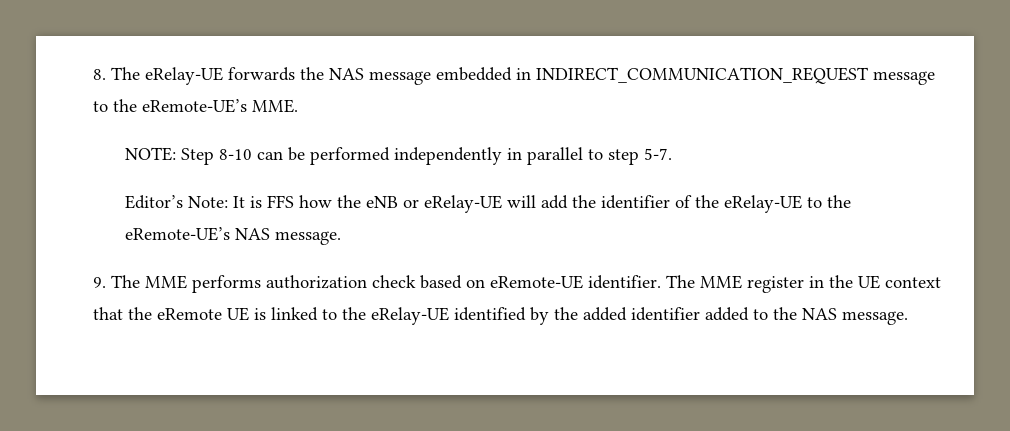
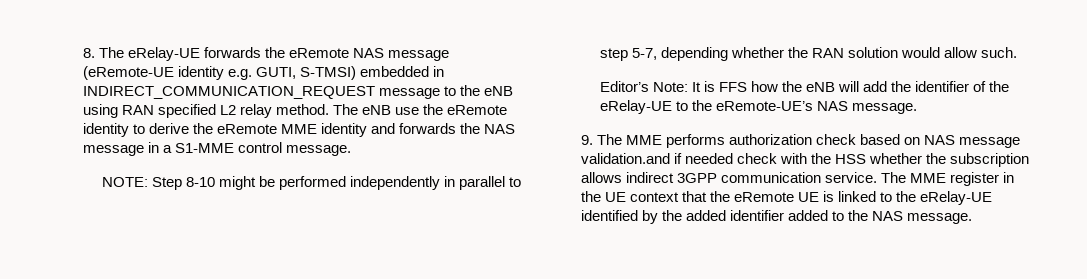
- 8. The eRelay-UE forwards the NAS message embedded in INDIRECT_COMMUNICATION_REQUEST message to the eRemote-UE’s MME.
+ 8. The eRelay-UE forwards the eRemote NAS message (eRemote-UE identity e.g. GUTI, S-TMSI) embedded in INDIRECT_COMMUNICATION_REQUEST message to the eNB using RAN specified L2 relay method. The eNB use the eRemote identity to derive the eRemote MME identity and forwards the NAS message in a S1-MME control message.
- NOTE: Step 8-10 can be performed independently in parallel to step 5-7.
+ NOTE: Step 8-10 might be performed independently in parallel to step 5-7, depending whether the RAN solution would allow such.
- Editor’s Note: It is FFS how the eNB or eRelay-UE will add the identifier of the eRelay-UE to the eRemote-UE’s NAS message.
+ Editor’s Note: It is FFS how the eNB will add the identifier of the eRelay-UE to the eRemote-UE’s NAS message.
- 9. The MME performs authorization check based on eRemote-UE identifier.
+ 9. The MME performs authorization check based on NAS message validation.and if needed check with the HSS whether the subscription allows indirect 3GPP communication service.

